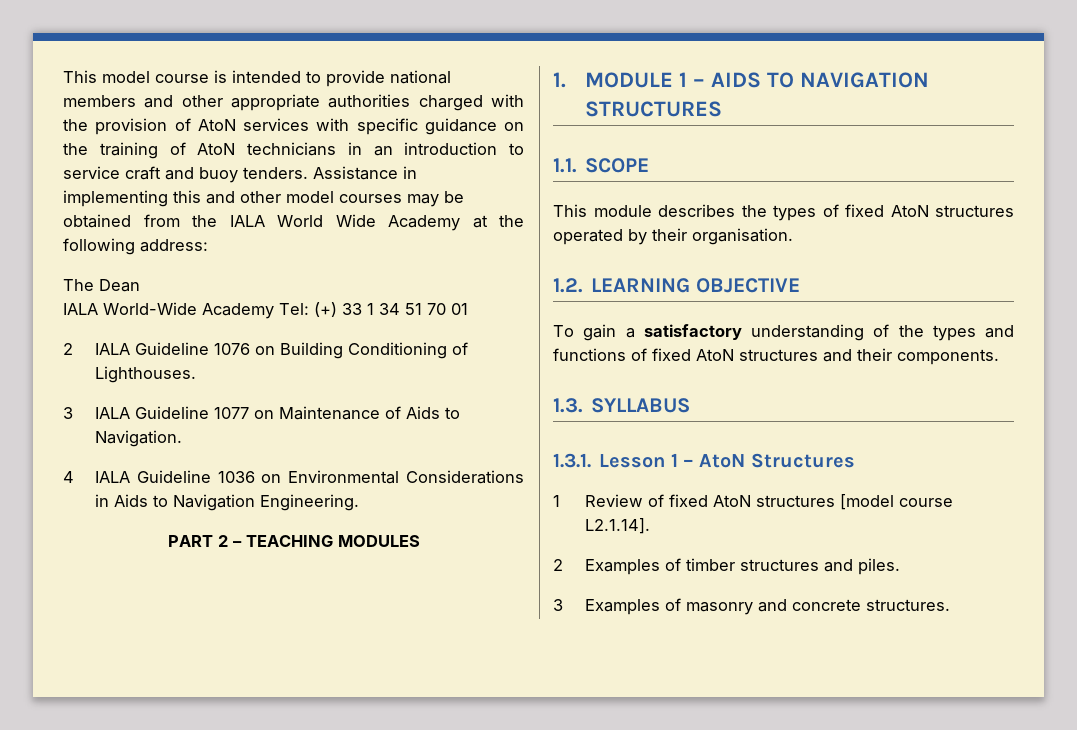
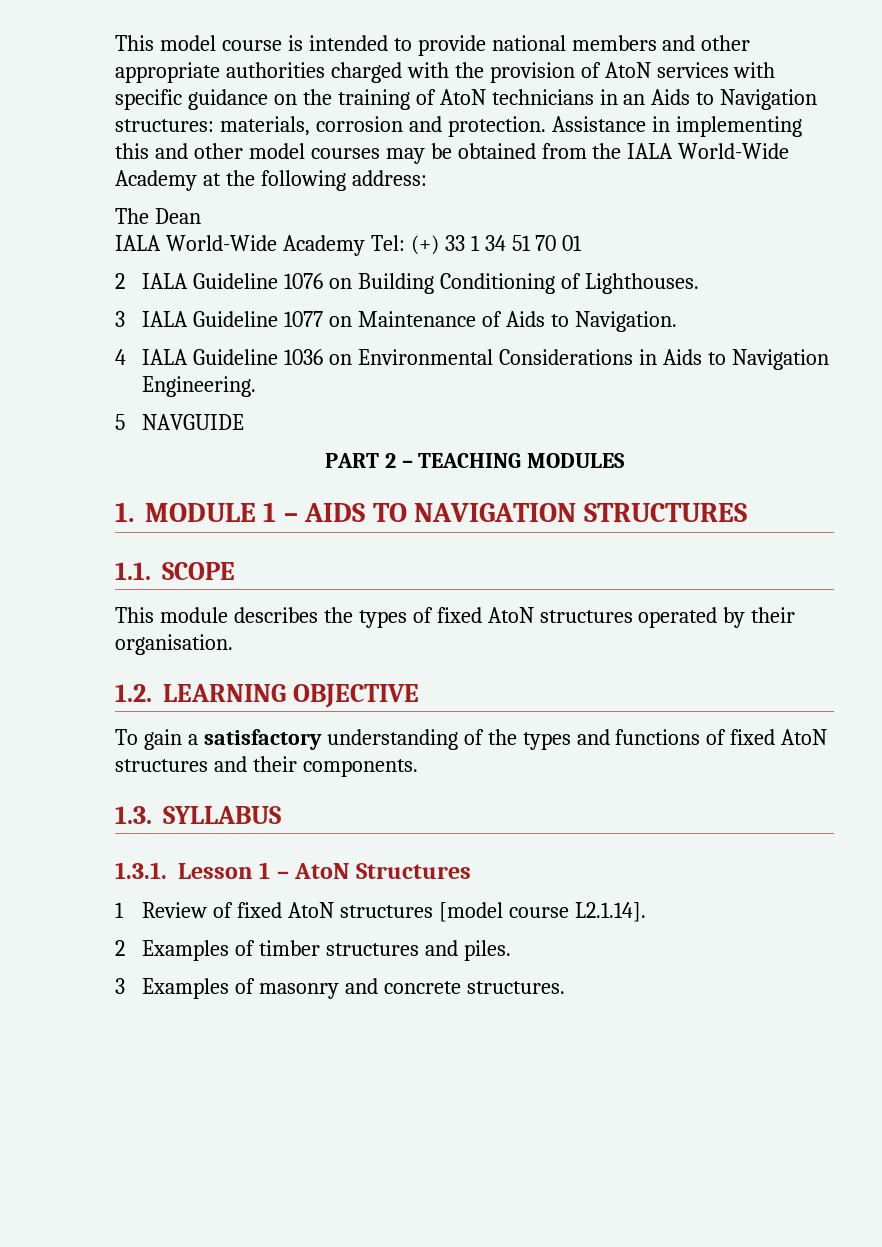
- This model course is intended to provide national members and other appropriate authorities charged with the provision of AtoN services with specific guidance on the training of AtoN technicians in an introduction to service craft and buoy tenders.
+ This model course is intended to provide national members and other appropriate authorities charged with the provision of AtoN services with specific guidance on the training of AtoN technicians in an Aids to Navigation structures: materials, corrosion and protection.
- Assistance in implementing this and other model courses may be obtained from the IALA World Wide Academy at the following address:
+ Assistance in implementing this and other model courses may be obtained from the IALA World-Wide Academy at the following address:
+ 5 NAVGUIDE

